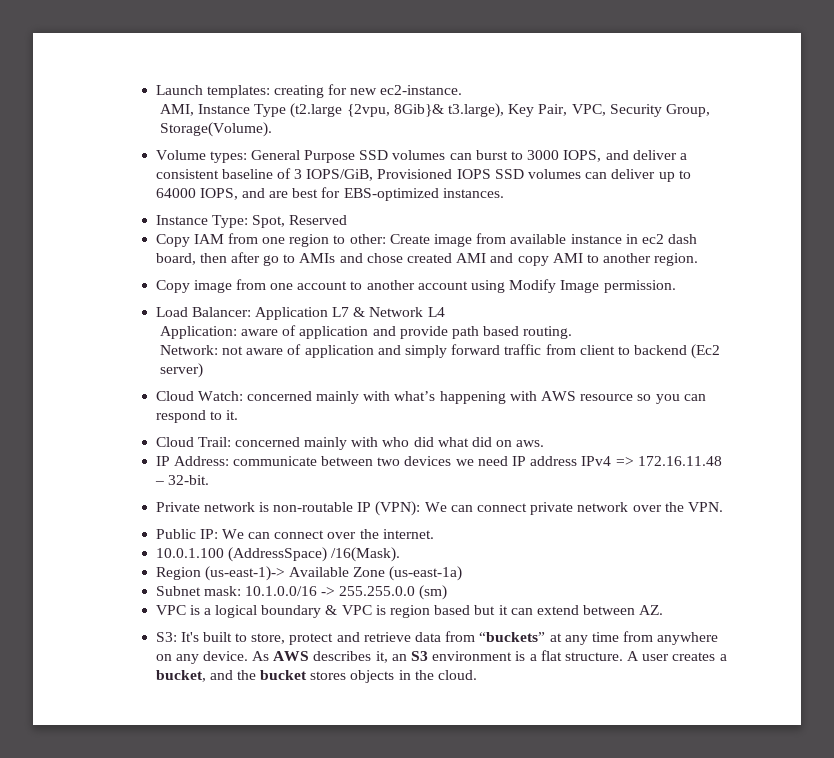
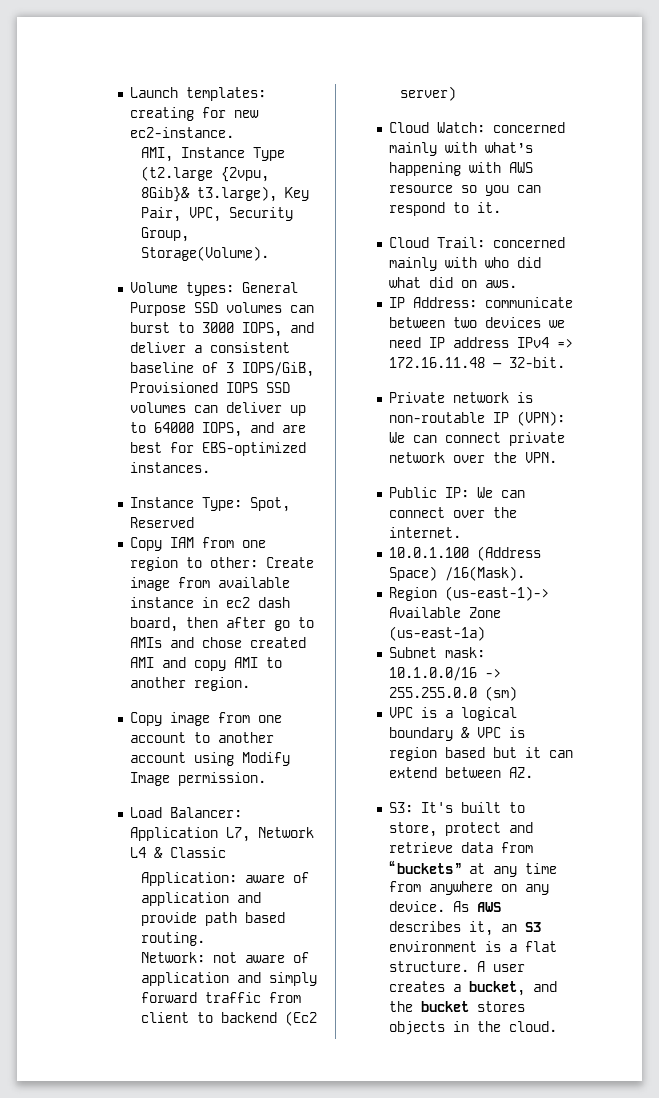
- Load Balancer: Application L7 & Network L4
+ Load Balancer: Application L7, Network L4 & Classic
- 10.0.1.100 (AddressSpace) /16(Mask).
+ 10.0.1.100 (Address Space) /16(Mask).

